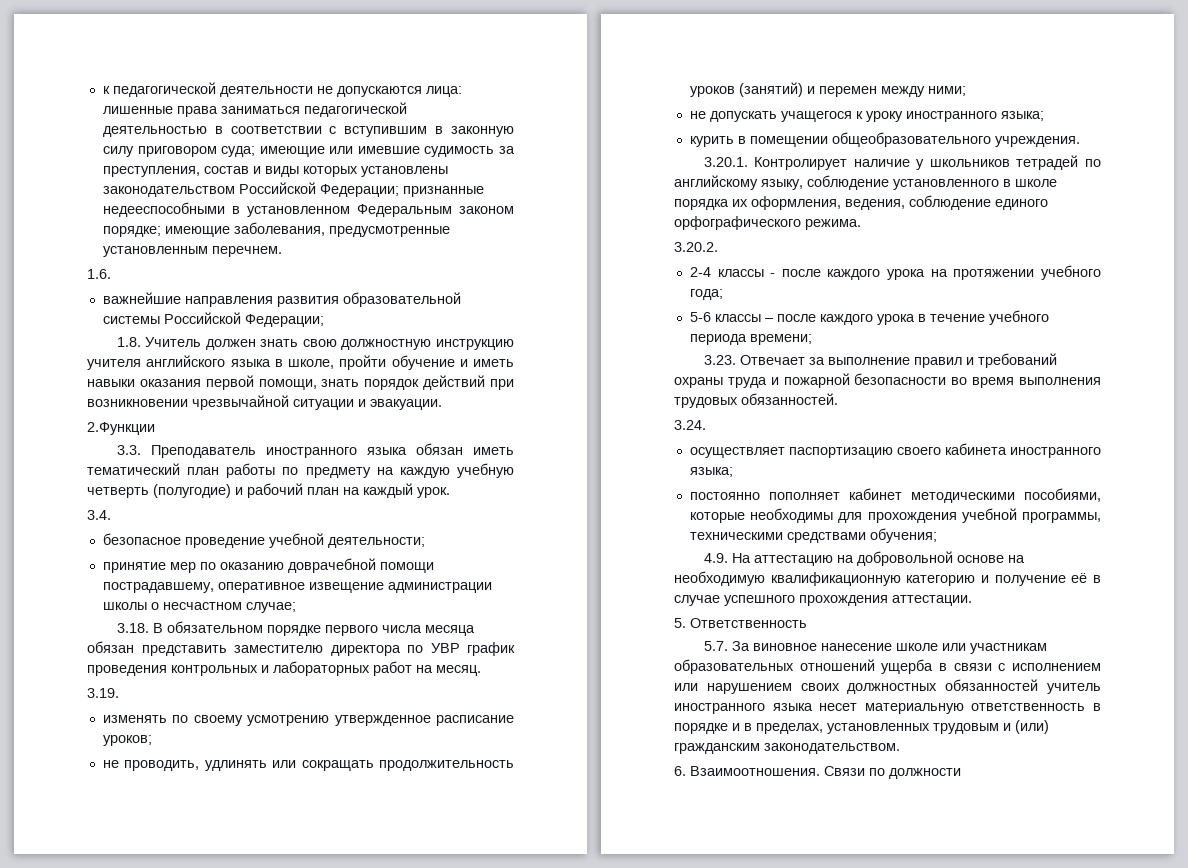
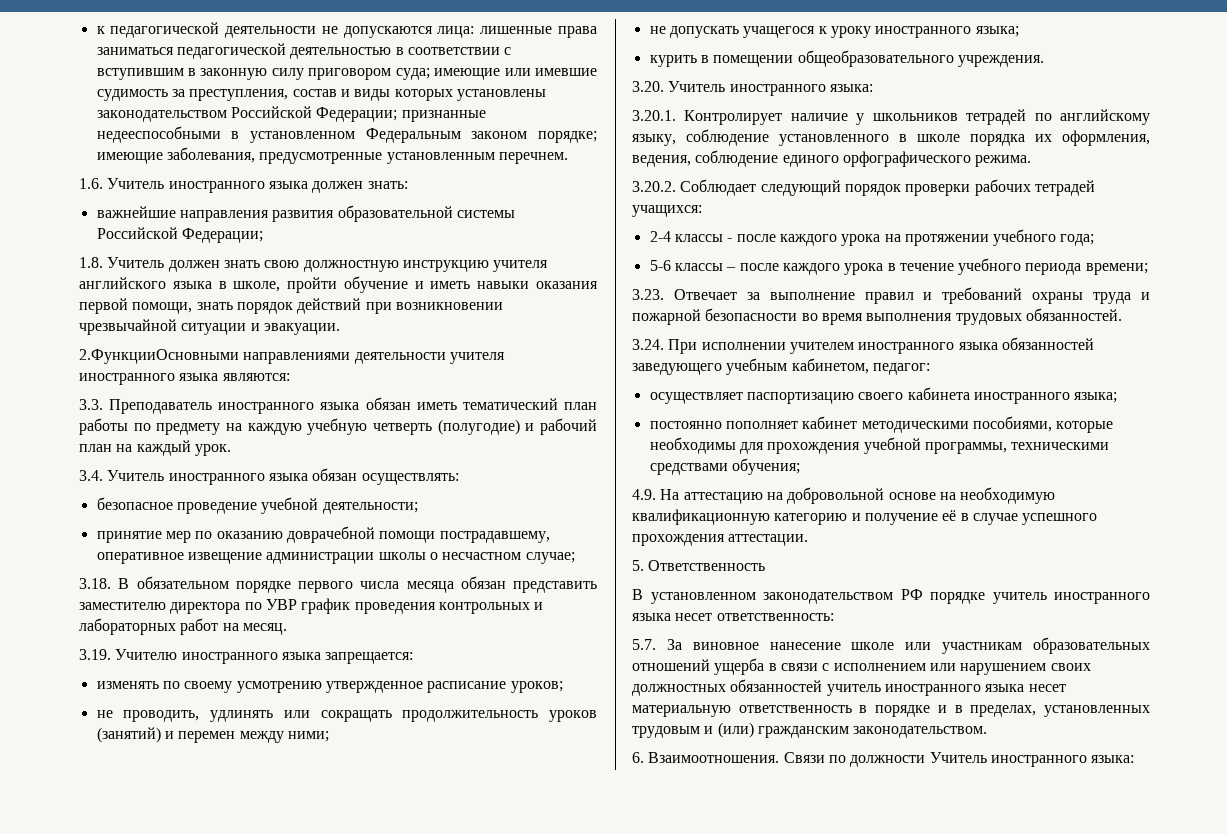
- 1.6.
+ 1.6. Учитель иностранного языка должен знать:
- 2.Функции
+ 2.ФункцииОсновными направлениями деятельности учителя иностранного языка являются:
- 3.4.
+ 3.4. Учитель иностранного языка обязан осуществлять:
- 3.19.
+ 3.19. Учителю иностранного языка запрещается:
+ 3.20. Учитель иностранного языка:
- 3.20.2.
+ 3.20.2. Соблюдает следующий порядок проверки рабочих тетрадей учащихся:
- 3.24.
+ 3.24. При исполнении учителем иностранного языка обязанностей заведующего учебным кабинетом, педагог:
+ В установленном законодательством РФ порядке учитель иностранного языка несет ответственность:
- Связи по должности
+ Связи по должности Учитель иностранного языка:

